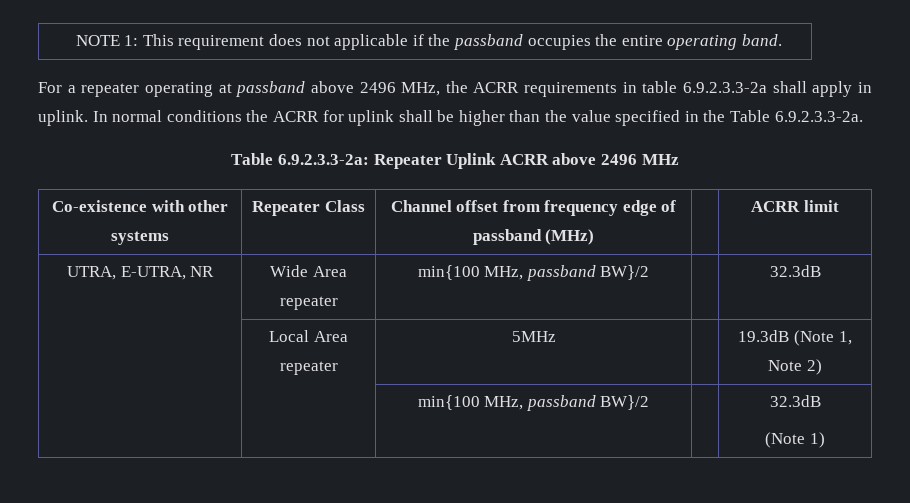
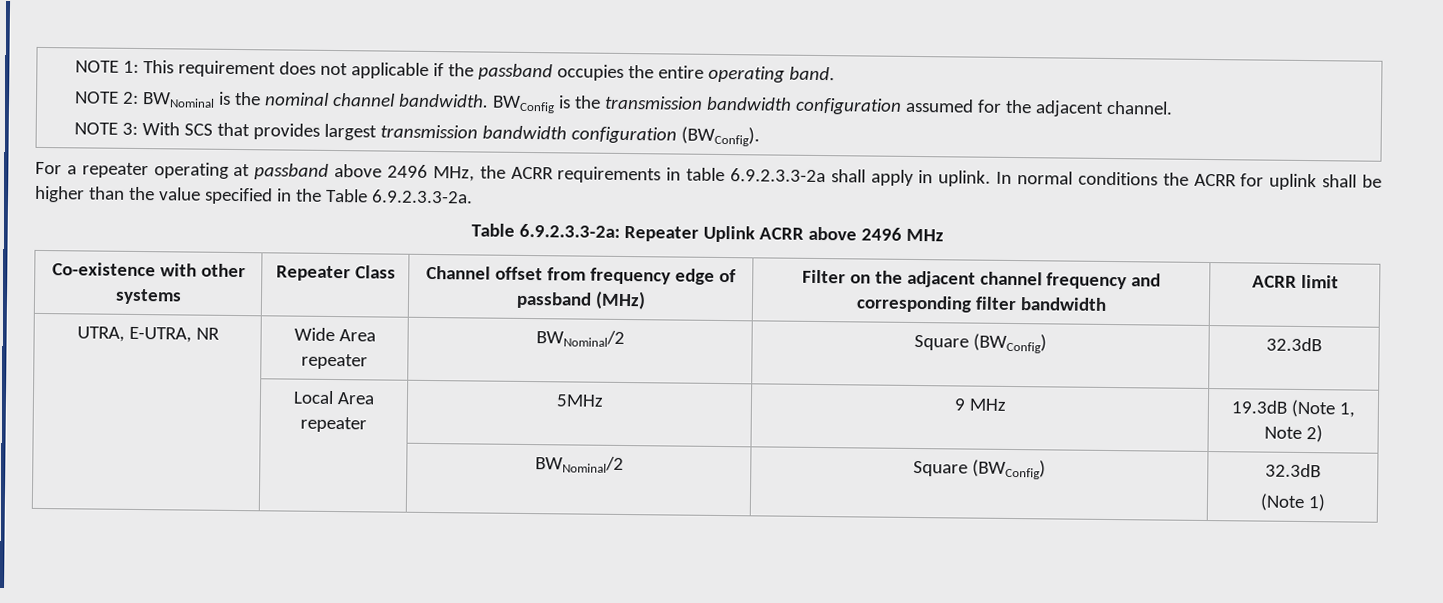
+ NOTE 2: BWNominal is the nominal channel bandwidth. BWConfig is the transmission bandwidth configuration assumed for the adjacent channel.
+ NOTE 3: With SCS that provides largest transmission bandwidth configuration (BWConfig).
- Co-existence with other systems | Repeater Class | Channel offset from frequency edge of passband (MHz) | | ACRR limit
+ Co-existence with other systems | Repeater Class | Channel offset from frequency edge of passband (MHz) | Filter on the adjacent channel frequency and corresponding filter bandwidth | ACRR limit
- UTRA, E-UTRA, NR | Wide Area repeater | min{100 MHz, passband BW}/2 | | 32.3dB
+ UTRA, E-UTRA, NR | Wide Area repeater | BWNominal/2 | Square (BWConfig) | 32.3dB
- | Local Area repeater | 5MHz | | 19.3dB (Note 1, Note 2)
+ | Local Area repeater | 5MHz | 9 MHz | 19.3dB (Note 1, Note 2)
- | | min{100 MHz, passband BW}/2 | | 32.3dB
+ | | BWNominal/2 | Square (BWConfig) | 32.3dB

